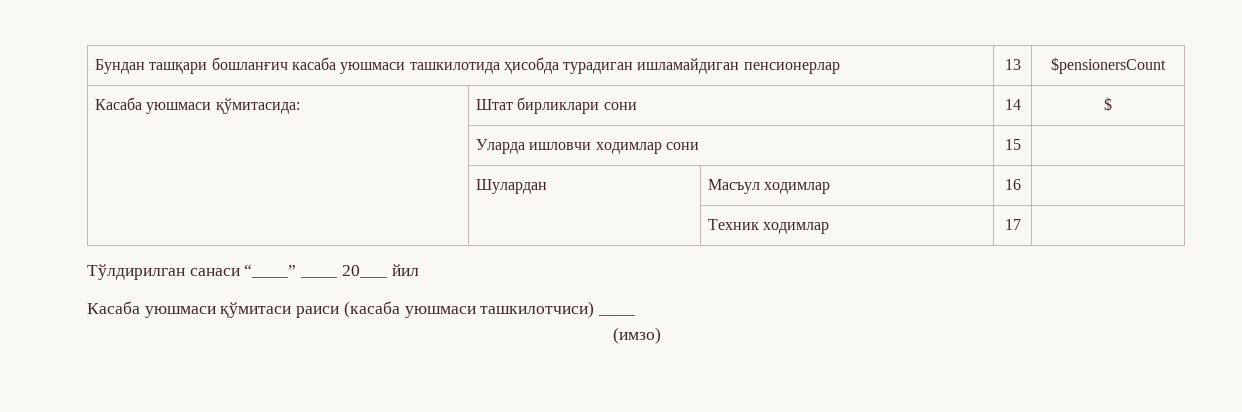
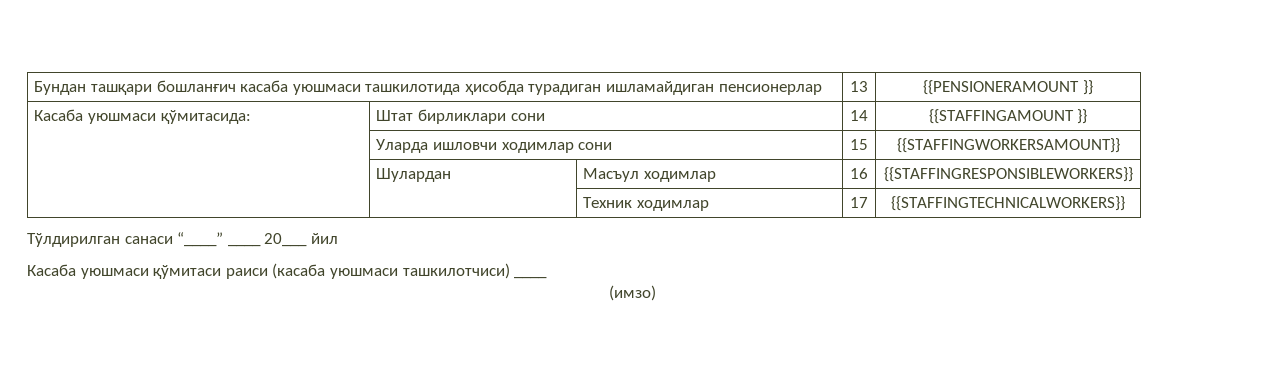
- Бундан ташқари бошланғич касаба уюшмаси ташкилотида ҳисобда турадиган ишламайдиган пенсионерлар | 13 | $pensionersCount
+ Бундан ташқари бошланғич касаба уюшмаси ташкилотида ҳисобда турадиган ишламайдиган пенсионерлар | 13 | {{PENSIONERAMOUNT }}
- Касаба уюшмаси қўмитасида: | Штат бирликлари сони | 14 | $
+ Касаба уюшмаси қўмитасида: | Штат бирликлари сони | 14 | {{STAFFINGAMOUNT }}
- | Уларда ишловчи ходимлар сони | 15 |
+ | Уларда ишловчи ходимлар сони | 15 | {{STAFFINGWORKERSAMOUNT}}
- | Шулардан | Масъул ходимлар | 16 |
+ | Шулардан | Масъул ходимлар | 16 | {{STAFFINGRESPONSIBLEWORKERS}}
- | | Техник ходимлар | 17 |
+ | | Техник ходимлар | 17 | {{STAFFINGTECHNICALWORKERS}}

